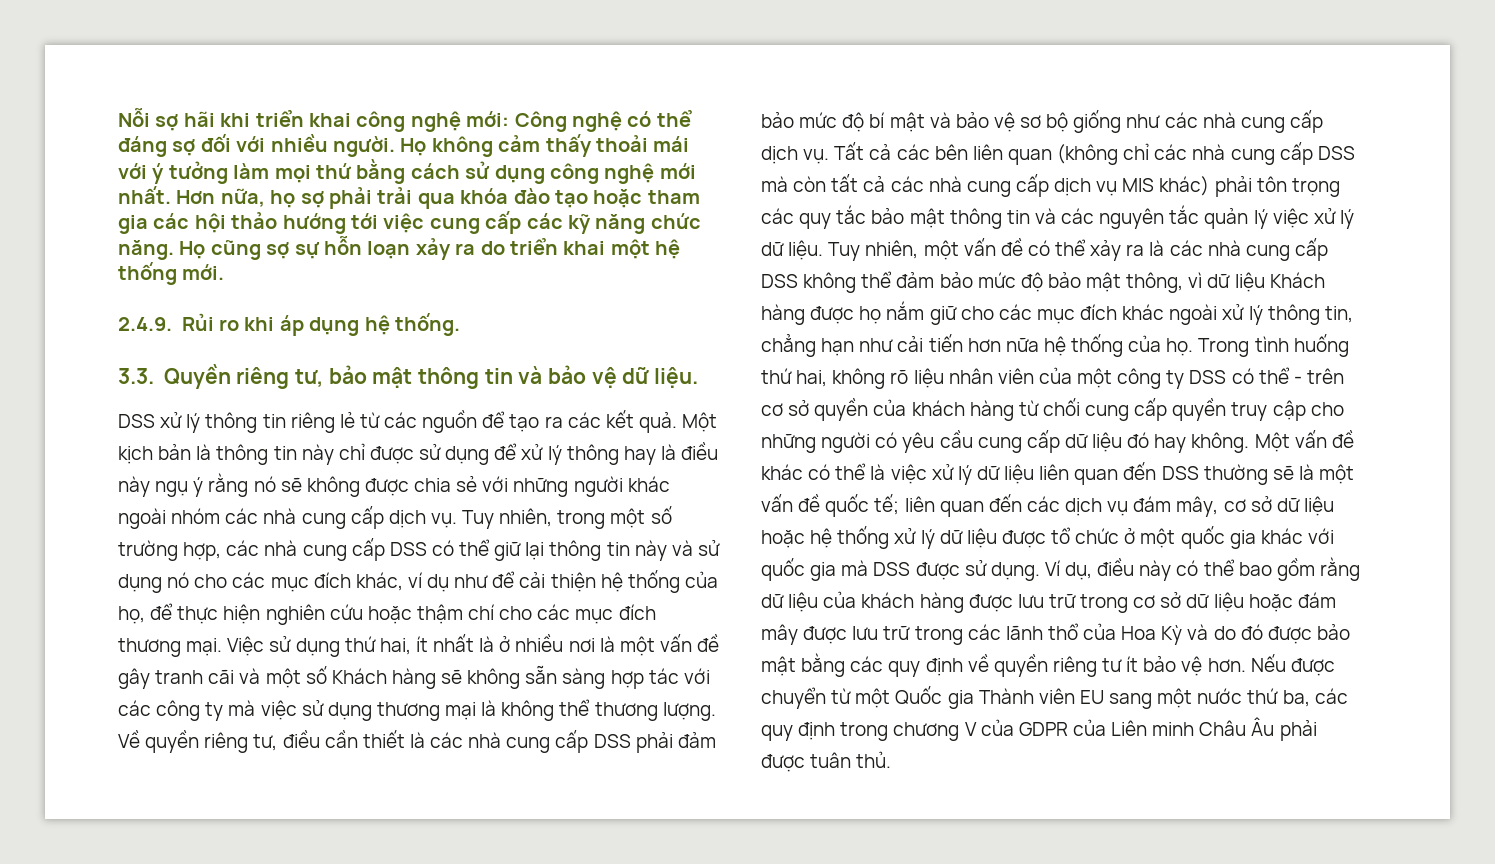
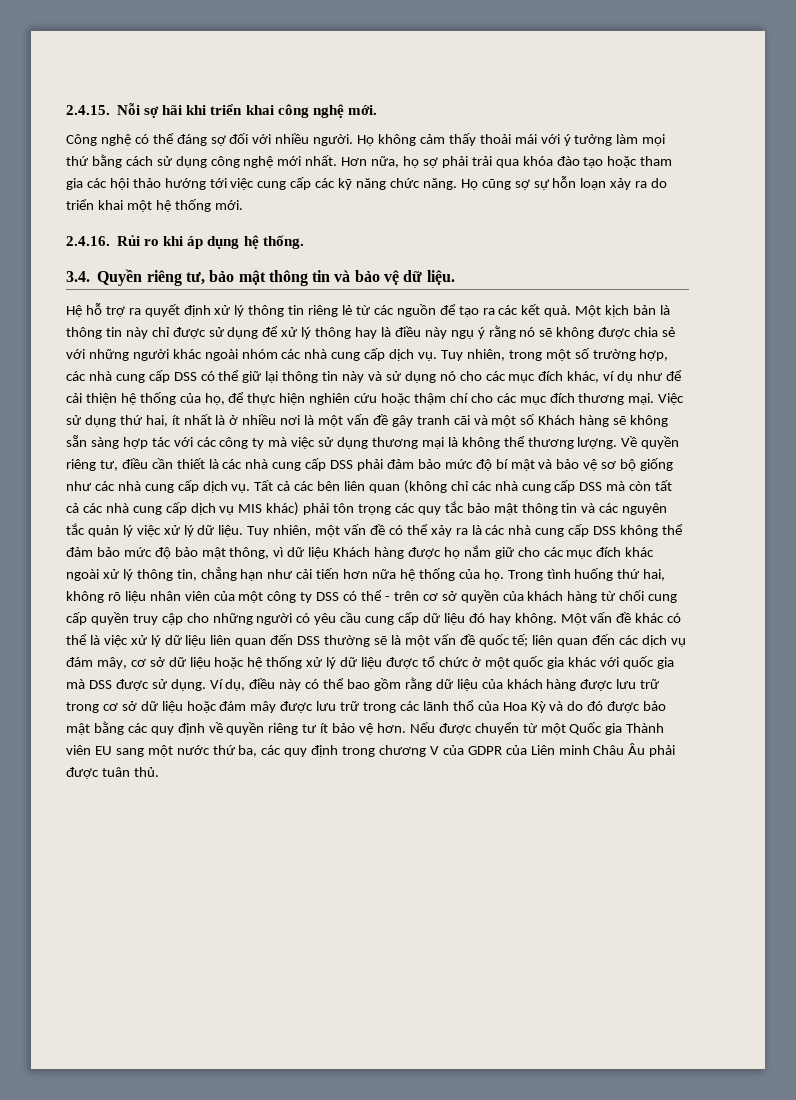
- Nỗi sợ hãi khi triển khai công nghệ mới: Công nghệ có thể đáng sợ đối với nhiều người.
+ 2.4.15. Nỗi sợ hãi khi triển khai công nghệ mới.
+ Công nghệ có thể đáng sợ đối với nhiều người.
- 2.4.9. Rủi ro khi áp dụng hệ thống.
+ 2.4.16. Rủi ro khi áp dụng hệ thống.
- 3.3. Quyền riêng tư, bảo mật thông tin và bảo vệ dữ liệu.
+ 3.4. Quyền riêng tư, bảo mật thông tin và bảo vệ dữ liệu.
- DSS xử lý thông tin riêng lẻ từ các nguồn để tạo ra các kết quả.
+ Hệ hỗ trợ ra quyết định xử lý thông tin riêng lẻ từ các nguồn để tạo ra các kết quả.

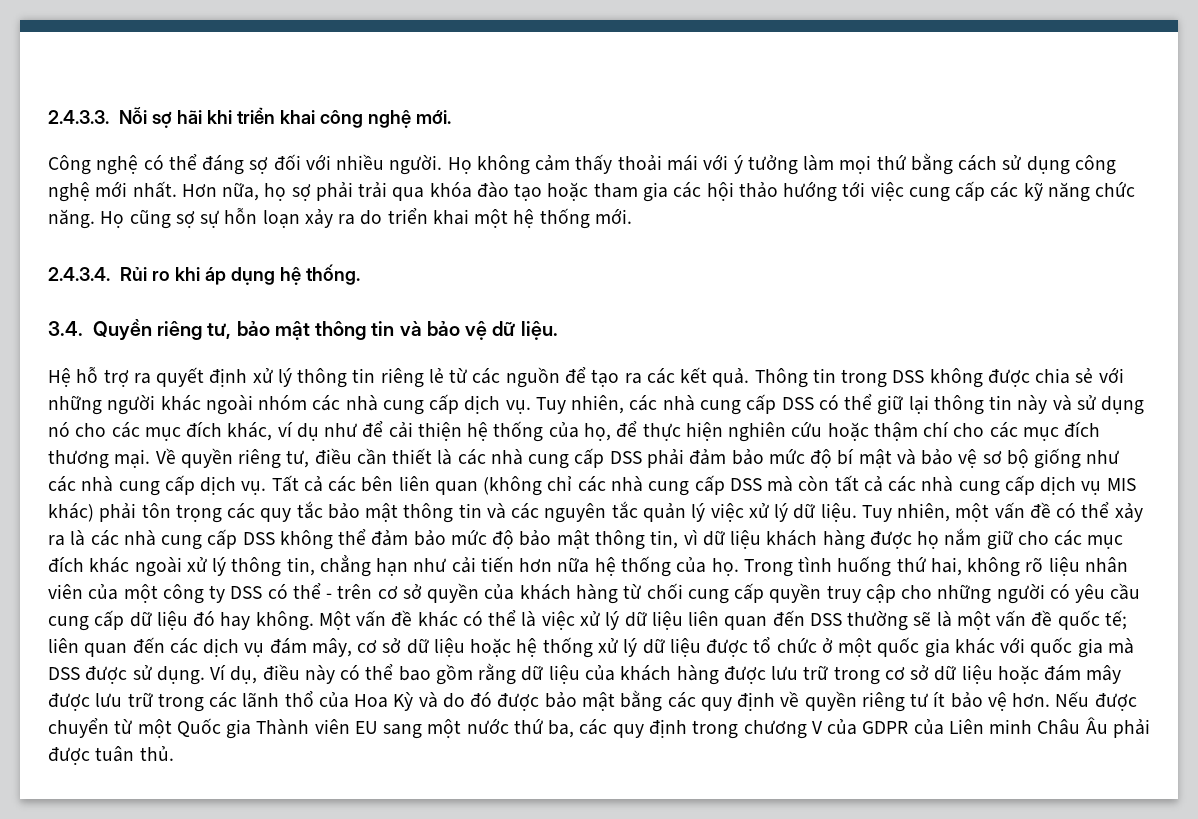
- 2.4.15. Nỗi sợ hãi khi triển khai công nghệ mới.
+ 2.4.3.3. Nỗi sợ hãi khi triển khai công nghệ mới.
- 2.4.16. Rủi ro khi áp dụng hệ thống.
+ 2.4.3.4. Rủi ro khi áp dụng hệ thống.
- Một kịch bản là thông tin này chỉ được sử dụng để xử lý thông hay là điều này ngụ ý rằng nó sẽ không được chia sẻ với những người khác ngoài nhóm các nhà cung cấp dịch vụ.
+ Thông tin trong DSS không được chia sẻ với những người khác ngoài nhóm các nhà cung cấp dịch vụ.
- Tuy nhiên, trong một số trường hợp, các nhà cung cấp DSS có thể giữ lại thông tin này và sử dụng nó cho các mục đích khác, ví dụ như để cải thiện hệ thống của họ, để thực hiện nghiên cứu hoặc thậm chí cho các mục đích thương mại.
+ Tuy nhiên, các nhà cung cấp DSS có thể giữ lại thông tin này và sử dụng nó cho các mục đích khác, ví dụ như để cải thiện hệ thống của họ, để thực hiện nghiên cứu hoặc thậm chí cho các mục đích thương mại.
- Việc sử dụng thứ hai, ít nhất là ở nhiều nơi là một vấn đề gây tranh cãi và một số Khách hàng sẽ không sẵn sàng hợp tác với các công ty mà việc sử dụng thương mại là không thể thương lượng.
- Tuy nhiên, một vấn đề có thể xảy ra là các nhà cung cấp DSS không thể đảm bảo mức độ bảo mật thông, vì dữ liệu Khách hàng được họ nắm giữ cho các mục đích khác ngoài xử lý thông tin, chẳng hạn như cải tiến hơn nữa hệ thống của họ.
+ Tuy nhiên, một vấn đề có thể xảy ra là các nhà cung cấp DSS không thể đảm bảo mức độ bảo mật thông tin, vì dữ liệu khách hàng được họ nắm giữ cho các mục đích khác ngoài xử lý thông tin, chẳng hạn như cải tiến hơn nữa hệ thống của họ.

